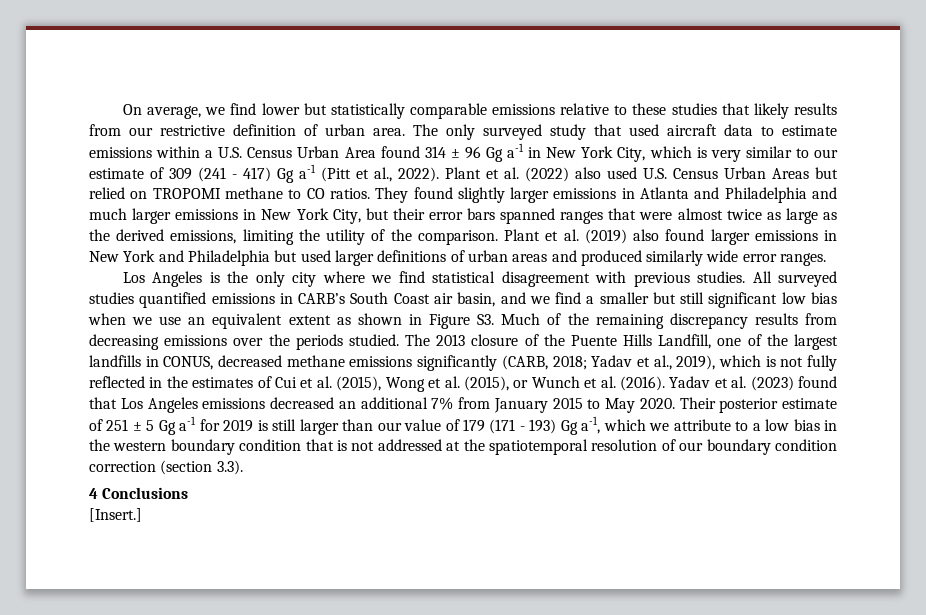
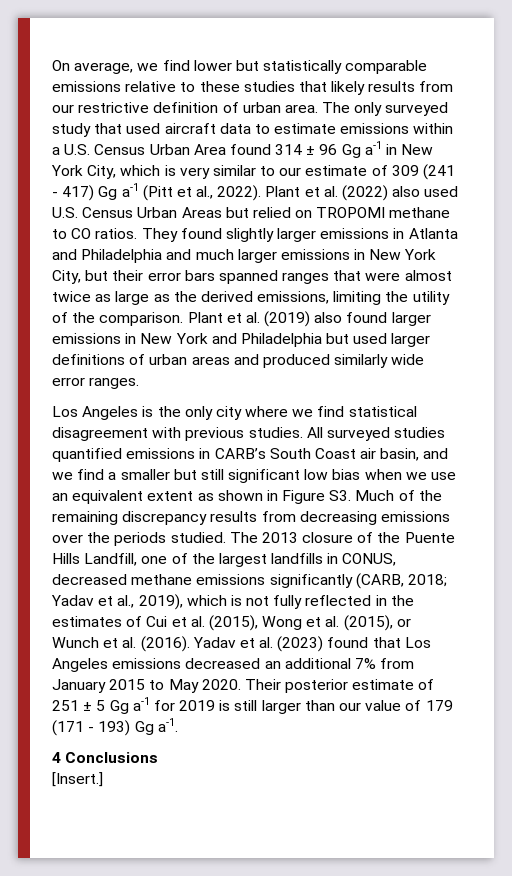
- Their posterior estimate of 251 ± 5 Gg a-1 for 2019 is still larger than our value of 179 (171 - 193) Gg a-1, which we attribute to a low bias in the western boundary condition that is not addressed at the spatiotemporal resolution of our boundary condition correction (section 3.3).
+ Their posterior estimate of 251 ± 5 Gg a-1 for 2019 is still larger than our value of 179 (171 - 193) Gg a-1.

